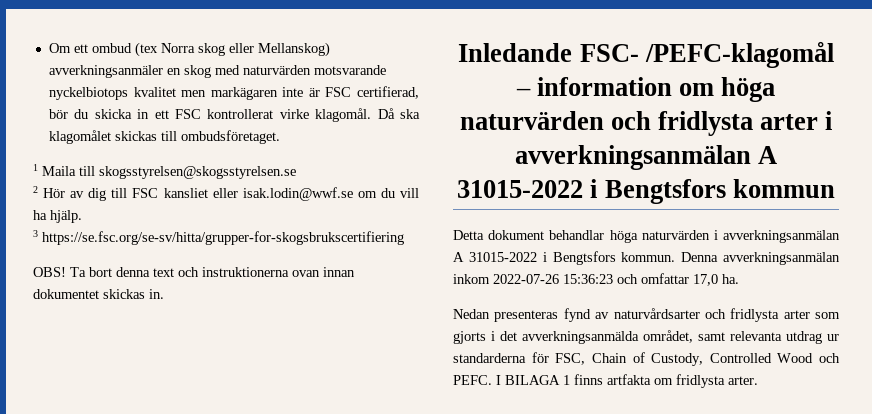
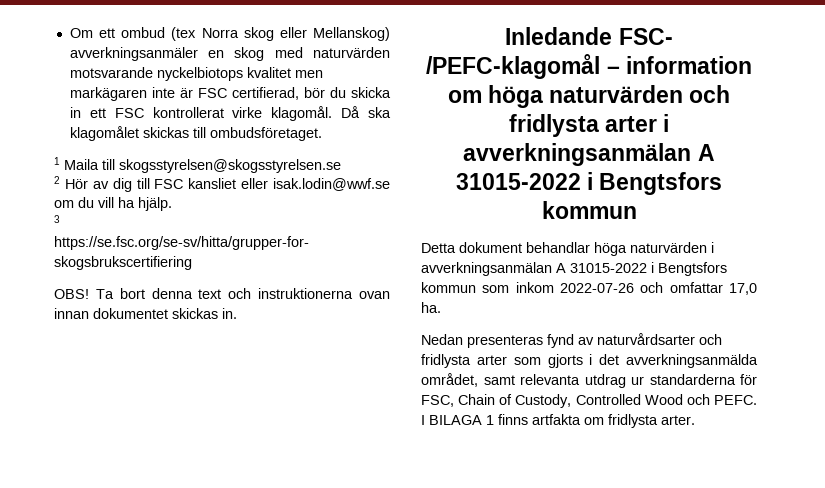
- Detta dokument behandlar höga naturvärden i avverkningsanmälan A 31015-2022 i Bengtsfors kommun. Denna avverkningsanmälan inkom 2022-07-26 15:36:23 och omfattar 17,0 ha.
+ Detta dokument behandlar höga naturvärden i avverkningsanmälan A 31015-2022 i Bengtsfors kommun som inkom 2022-07-26 och omfattar 17,0 ha.

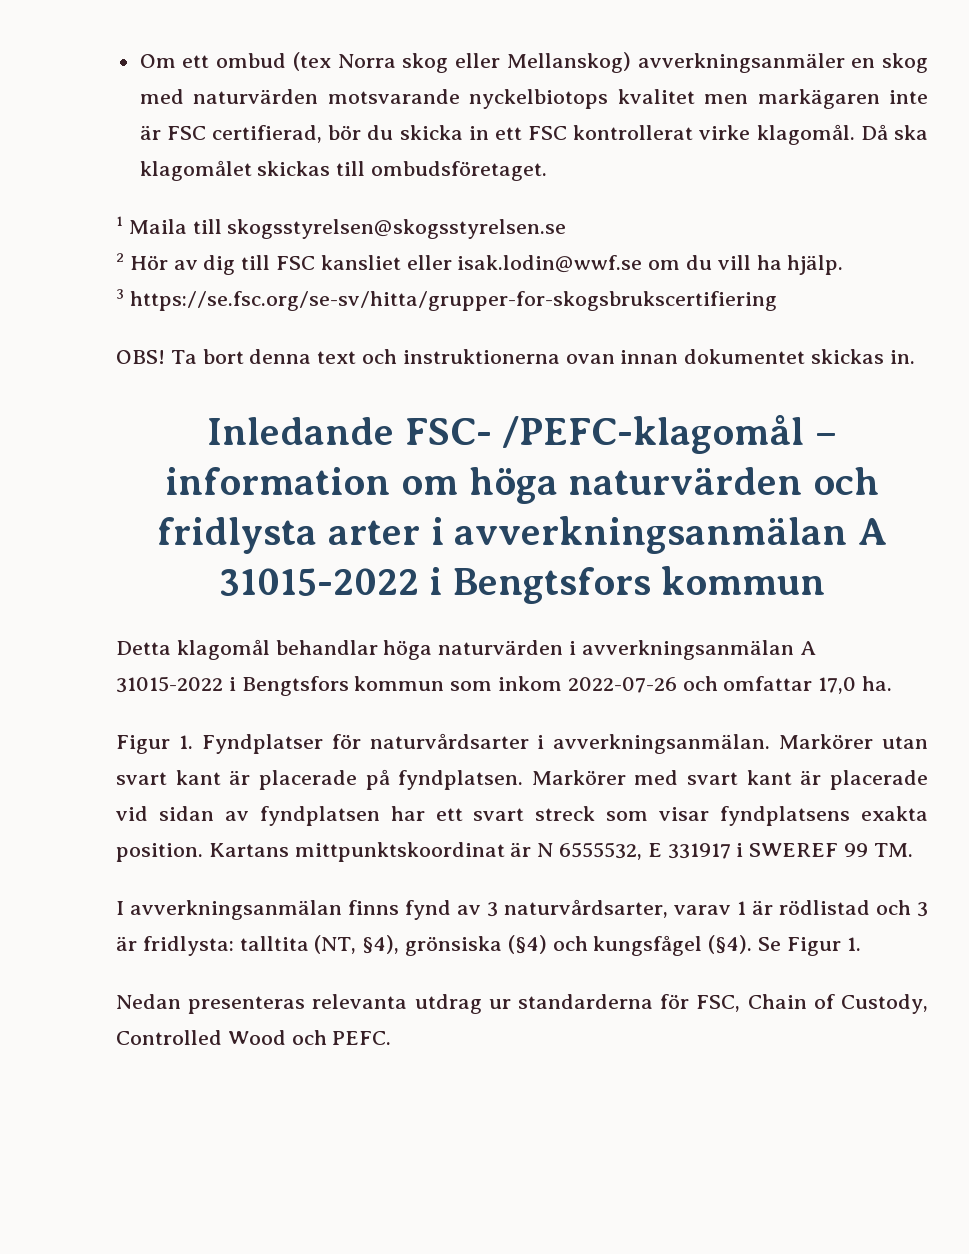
- Detta dokument behandlar höga naturvärden i avverkningsanmälan A 31015-2022 i Bengtsfors kommun som inkom 2022-07-26 och omfattar 17,0 ha.
+ Detta klagomål behandlar höga naturvärden i avverkningsanmälan A 31015-2022 i Bengtsfors kommun som inkom 2022-07-26 och omfattar 17,0 ha.
- Nedan presenteras fynd av naturvårdsarter och fridlysta arter som gjorts i det avverkningsanmälda området, samt relevanta utdrag ur standarderna för FSC, Chain of Custody, Controlled Wood och PEFC. I BILAGA 1 finns artfakta om fridlysta arter.
+ Figur 1. Fyndplatser för naturvårdsarter i avverkningsanmälan. Markörer utan svart kant är placerade på fyndplatsen. Markörer med svart kant är placerade vid sidan av fyndplatsen har ett svart streck som visar fyndplatsens exakta position. Kartans mittpunktskoordinat är N 6555532, E 331917 i SWEREF 99 TM.
+ I avverkningsanmälan finns fynd av 3 naturvårdsarter, varav 1 är rödlistad och 3 är fridlysta: talltita (NT, §4), grönsiska (§4) och kungsfågel (§4). Se Figur 1.
+ Nedan presenteras relevanta utdrag ur standarderna för FSC, Chain of Custody, Controlled Wood och PEFC.

